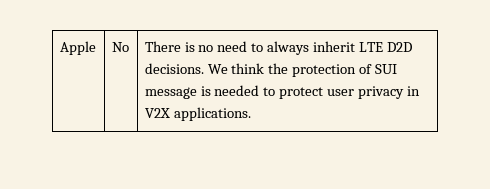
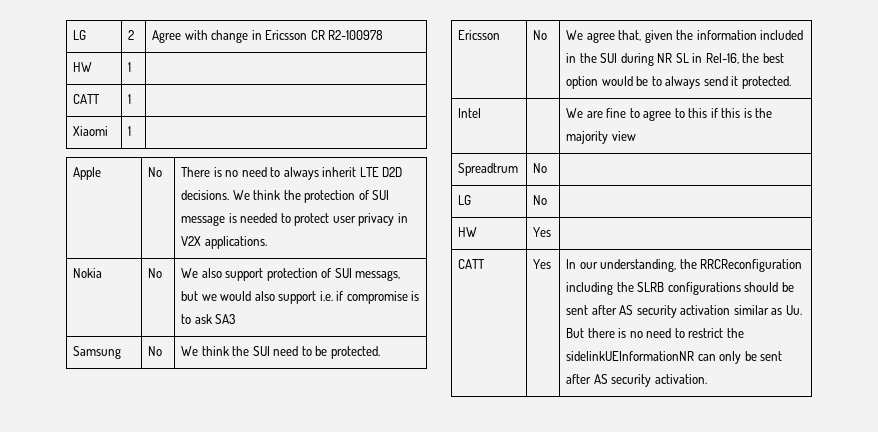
+ LG | 2 | Agree with change in Ericsson CR R2-100978
+ HW | 1 |
+ CATT | 1 |
+ Xiaomi | 1 |
+ Nokia | No | We also support protection of SUI messags, but we would also support i.e. if compromise is to ask SA3
+ Samsung | No | We think the SUI need to be protected.
+ Ericsson | No | We agree that, given the information included in the SUI during NR SL in Rel-16, the best option would be to always send it protected.
+ Intel | | We are fine to agree to this if this is the majority view
+ Spreadtrum | No |
+ LG | No |
+ HW | Yes |
+ CATT | Yes | In our understanding, the RRCReconfiguration including the SLRB configurations should be sent after AS security activation similar as Uu. But there is no need to restrict the sidelinkUEInformationNR can only be sent after AS security activation.

